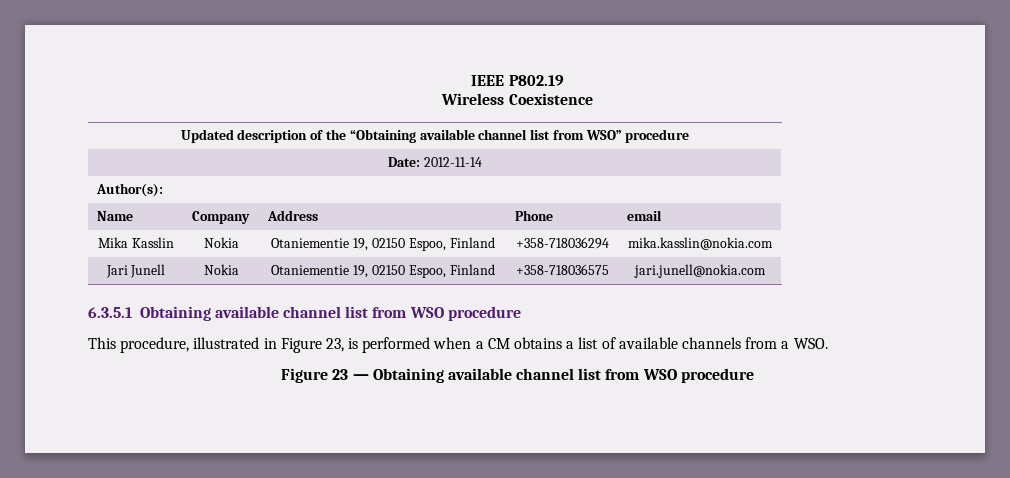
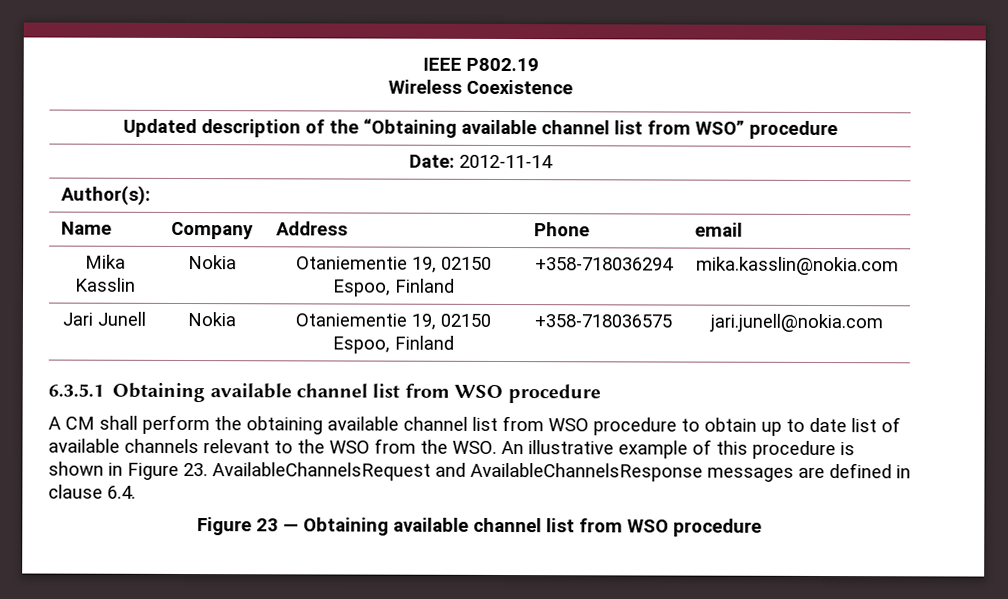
- This procedure, illustrated in Figure 23, is performed when a CM obtains a list of available channels from a WSO.
+ A CM shall perform the obtaining available channel list from WSO procedure to obtain up to date list of available channels relevant to the WSO from the WSO. An illustrative example of this procedure is shown in Figure 23. AvailableChannelsRequest and AvailableChannelsResponse messages are defined in clause 6.4.

